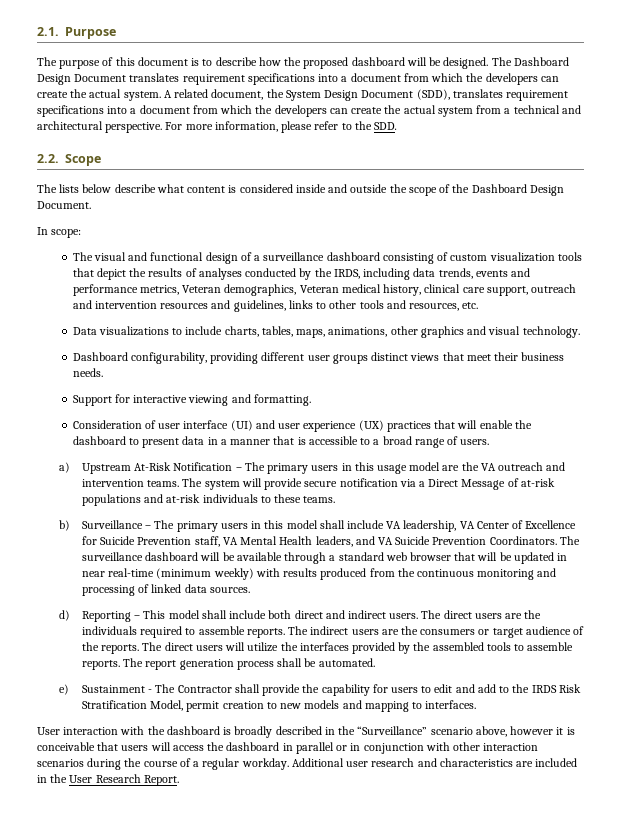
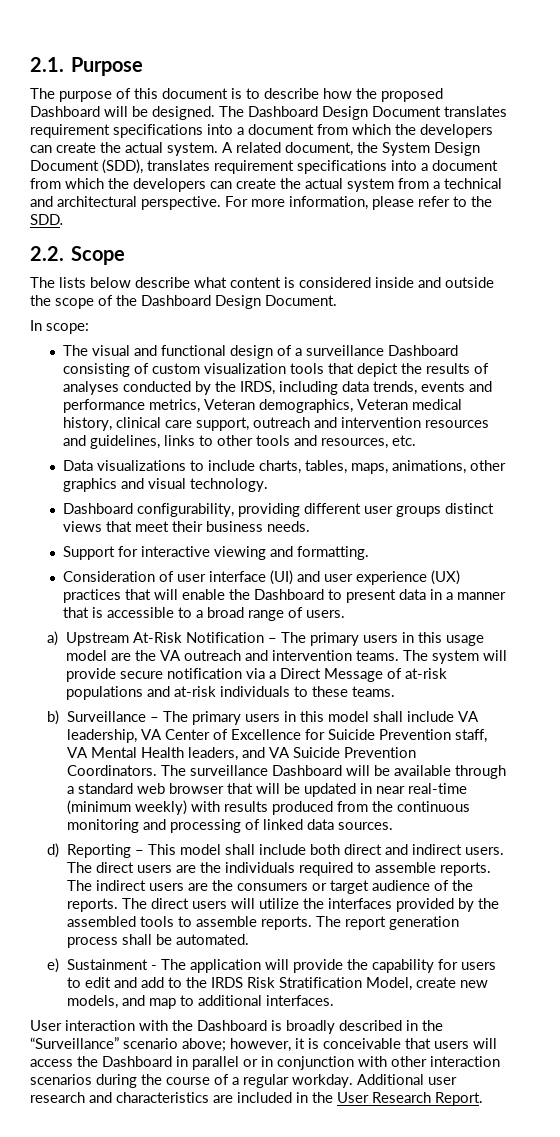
- The purpose of this document is to describe how the proposed dashboard will be designed.
+ The purpose of this document is to describe how the proposed Dashboard will be designed.
- The visual and functional design of a surveillance dashboard consisting of custom visualization tools that depict the results of analyses conducted by the IRDS, including data trends, events and performance metrics, Veteran demographics, Veteran medical history, clinical care support, outreach and intervention resources and guidelines, links to other tools and resources, etc.
+ The visual and functional design of a surveillance Dashboard consisting of custom visualization tools that depict the results of analyses conducted by the IRDS, including data trends, events and performance metrics, Veteran demographics, Veteran medical history, clinical care support, outreach and intervention resources and guidelines, links to other tools and resources, etc.
- Consideration of user interface (UI) and user experience (UX) practices that will enable the dashboard to present data in a manner that is accessible to a broad range of users.
+ Consideration of user interface (UI) and user experience (UX) practices that will enable the Dashboard to present data in a manner that is accessible to a broad range of users.
- The surveillance dashboard will be available through a standard web browser that will be updated in near real-time (minimum weekly) with results produced from the continuous monitoring and processing of linked data sources.
+ The surveillance Dashboard will be available through a standard web browser that will be updated in near real-time (minimum weekly) with results produced from the continuous monitoring and processing of linked data sources.
- e) Sustainment - The Contractor shall provide the capability for users to edit and add to the IRDS Risk Stratification Model, permit creation to new models and mapping to interfaces.
+ e) Sustainment - The application will provide the capability for users to edit and add to the IRDS Risk Stratification Model, create new models, and map to additional interfaces.
- User interaction with the dashboard is broadly described in the “Surveillance” scenario above, however it is conceivable that users will access the dashboard in parallel or in conjunction with other interaction scenarios during the course of a regular workday.
+ User interaction with the Dashboard is broadly described in the “Surveillance” scenario above; however, it is conceivable that users will access the Dashboard in parallel or in conjunction with other interaction scenarios during the course of a regular workday.

